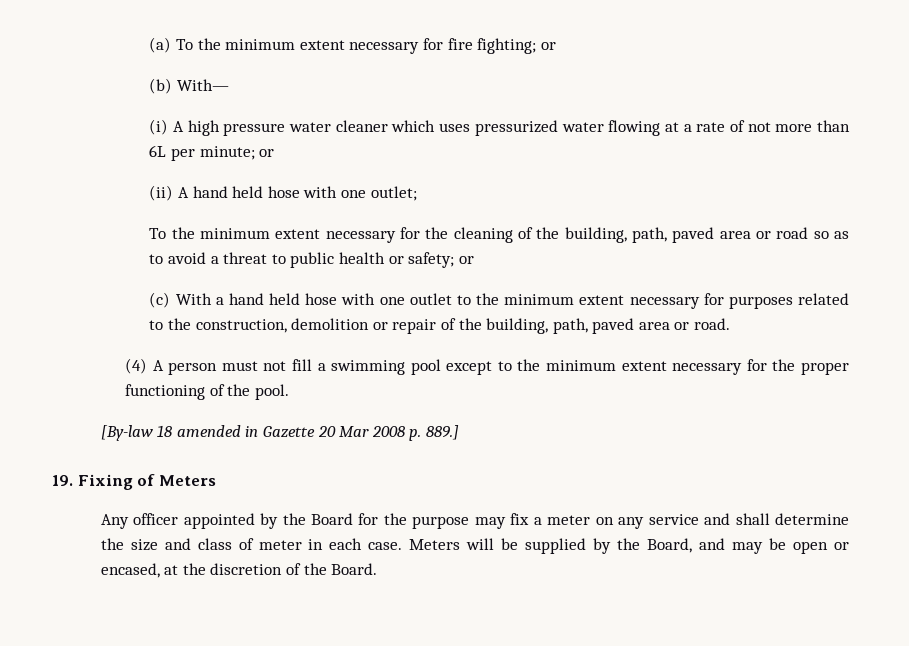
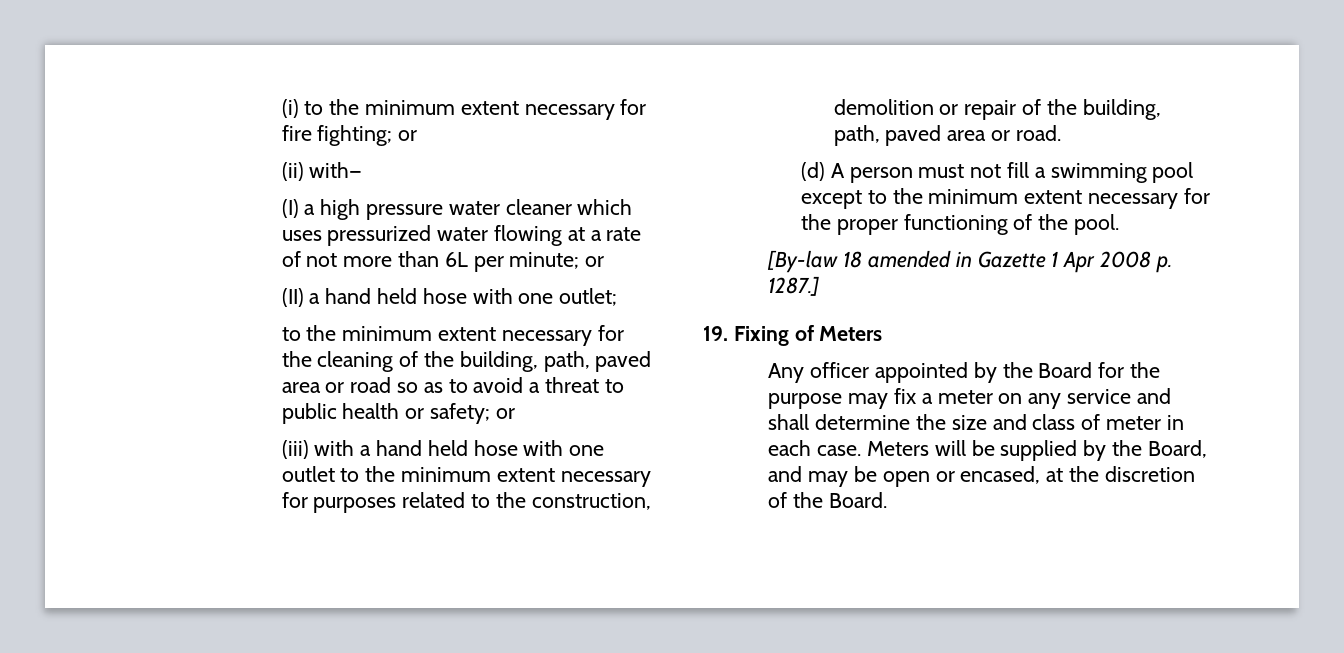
- (a) To the minimum extent necessary for fire fighting; or
+ (i) to the minimum extent necessary for fire fighting; or
- (b) With—
- (i) A high pressure water cleaner which uses pressurized water flowing at a rate of not more than 6L per minute; or
+ (ii) with—
+ (I) a high pressure water cleaner which uses pressurized water flowing at a rate of not more than 6L per minute; or
- (ii) A hand held hose with one outlet;
+ (II) a hand held hose with one outlet;
- To the minimum extent necessary for the cleaning of the building, path, paved area or road so as to avoid a threat to public health or safety; or
+ to the minimum extent necessary for the cleaning of the building, path, paved area or road so as to avoid a threat to public health or safety; or
- (c) With a hand held hose with one outlet to the minimum extent necessary for purposes related to the construction, demolition or repair of the building, path, paved area or road.
+ (iii) with a hand held hose with one outlet to the minimum extent necessary for purposes related to the construction, demolition or repair of the building, path, paved area or road.
- (4) A person must not fill a swimming pool except to the minimum extent necessary for the proper functioning of the pool.
+ (d) A person must not fill a swimming pool except to the minimum extent necessary for the proper functioning of the pool.
- [By-law 18 amended in Gazette 20 Mar 2008 p. 889.]
+ [By-law 18 amended in Gazette 1 Apr 2008 p. 1287.]

